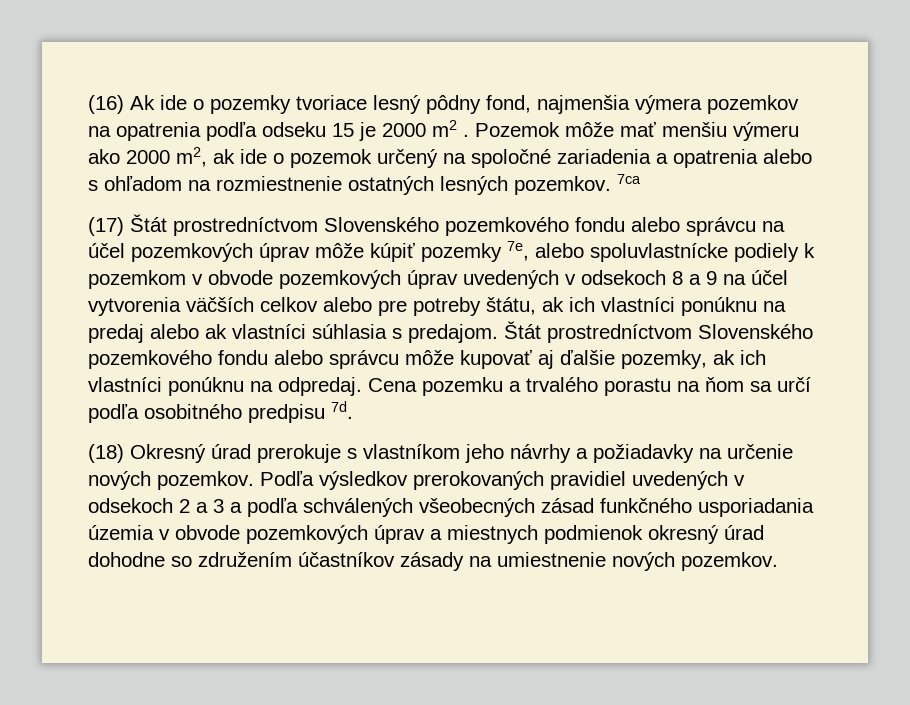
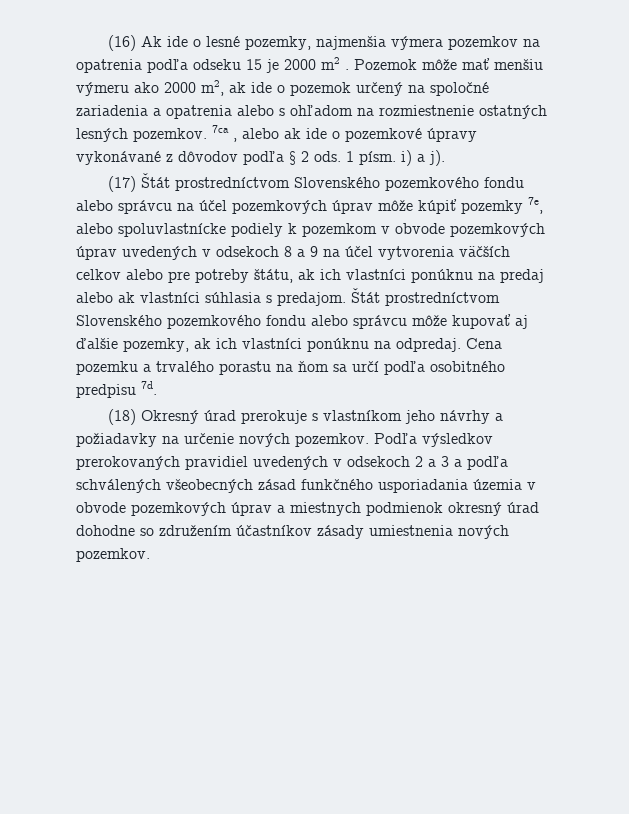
- (16) Ak ide o pozemky tvoriace lesný pôdny fond, najmenšia výmera pozemkov na opatrenia podľa odseku 15 je 2000 m2 .
+ (16) Ak ide o lesné pozemky, najmenšia výmera pozemkov na opatrenia podľa odseku 15 je 2000 m2 .
- 7ca
+ 7ca , alebo ak ide o pozemkové úpravy vykonávané z dôvodov podľa § 2 ods. 1 písm. i) a j).
- Podľa výsledkov prerokovaných pravidiel uvedených v odsekoch 2 a 3 a podľa schválených všeobecných zásad funkčného usporiadania územia v obvode pozemkových úprav a miestnych podmienok okresný úrad dohodne so združením účastníkov zásady na umiestnenie nových pozemkov.
+ Podľa výsledkov prerokovaných pravidiel uvedených v odsekoch 2 a 3 a podľa schválených všeobecných zásad funkčného usporiadania územia v obvode pozemkových úprav a miestnych podmienok okresný úrad dohodne so združením účastníkov zásady umiestnenia nových pozemkov.

